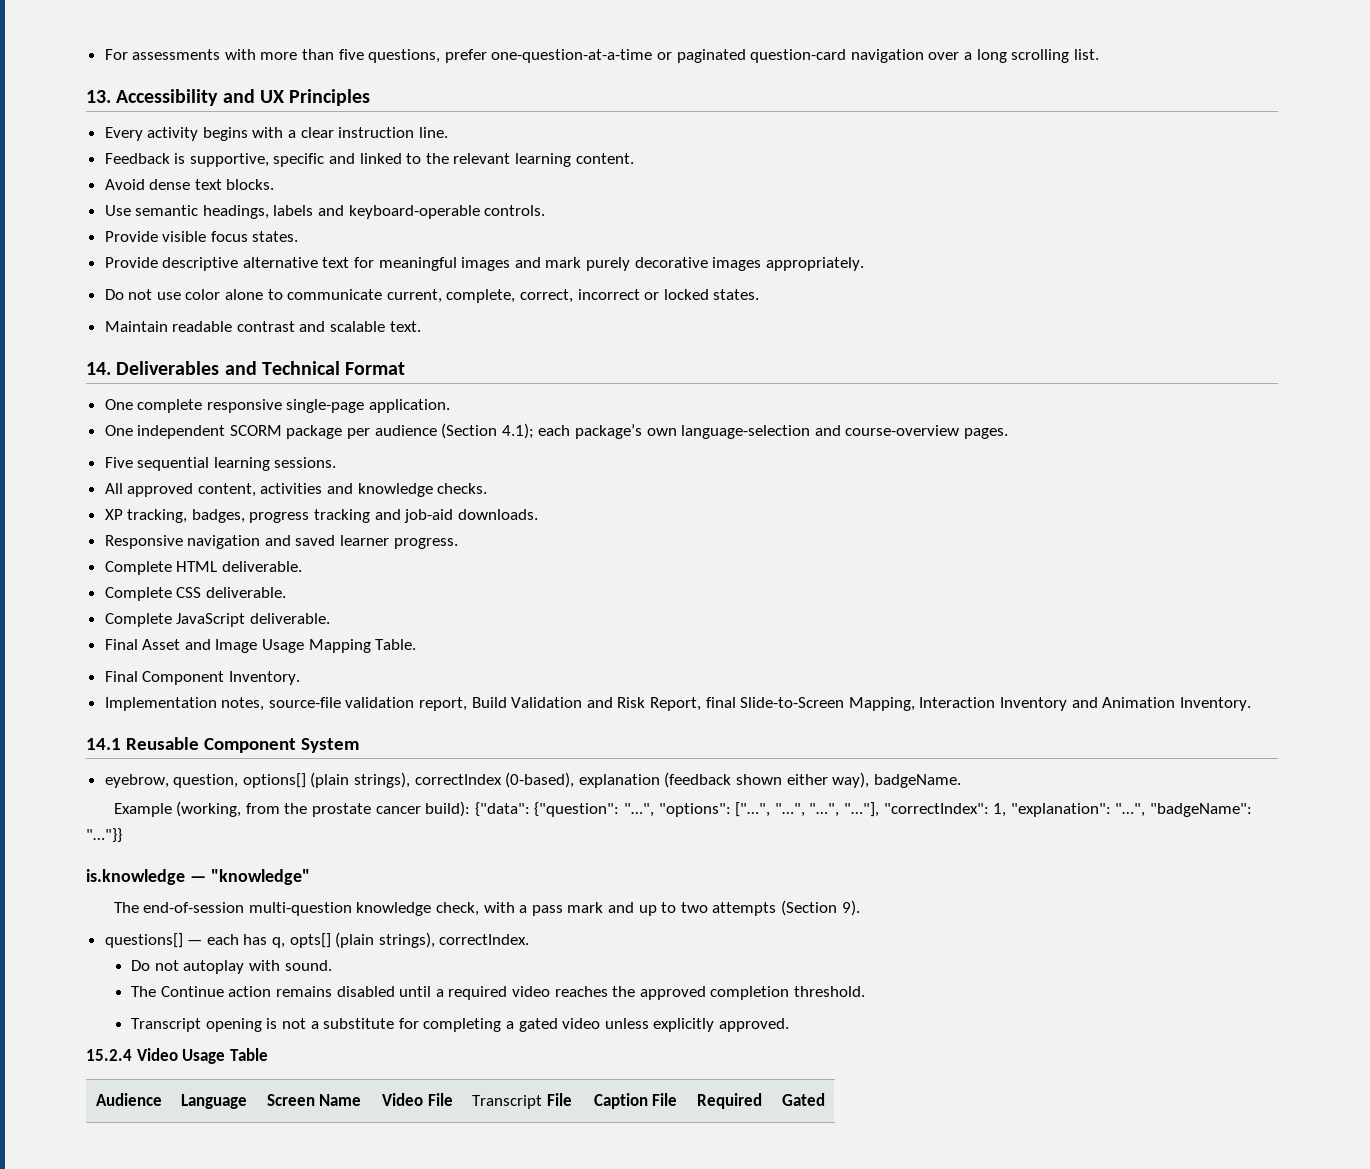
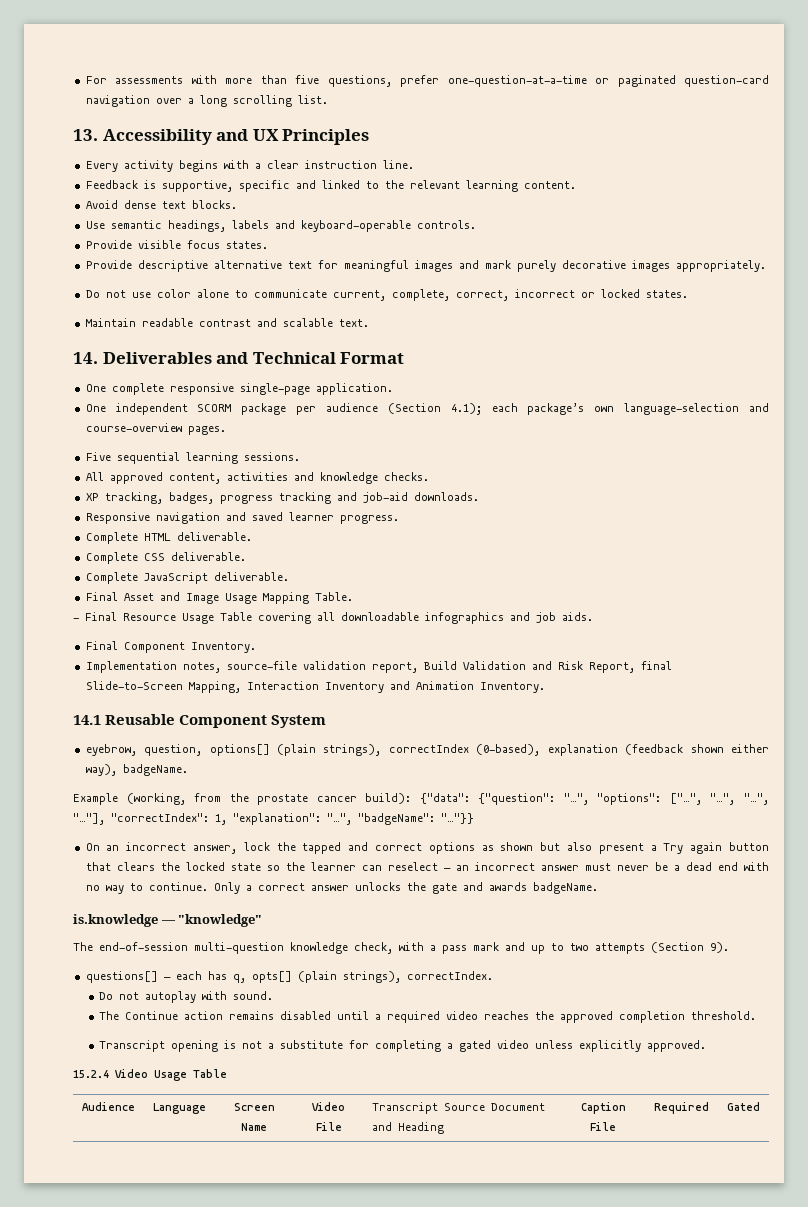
+ - Final Resource Usage Table covering all downloadable infographics and job aids.
+ On an incorrect answer, lock the tapped and correct options as shown but also present a Try again button that clears the locked state so the learner can reselect — an incorrect answer must never be a dead end with no way to continue. Only a correct answer unlocks the gate and awards badgeName.
- Audience | Language | Screen Name | Video File | Transcript File | Caption File | Required | Gated
+ Audience | Language | Screen Name | Video File | Transcript Source Document and Heading | Caption File | Required | Gated

